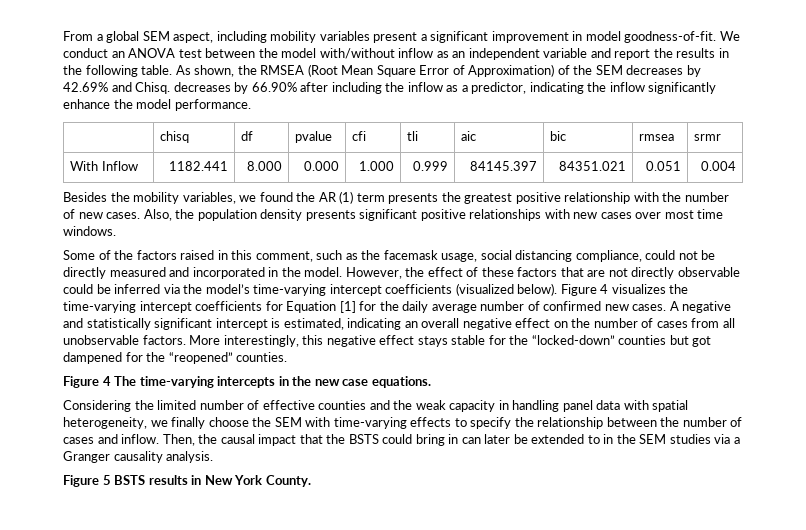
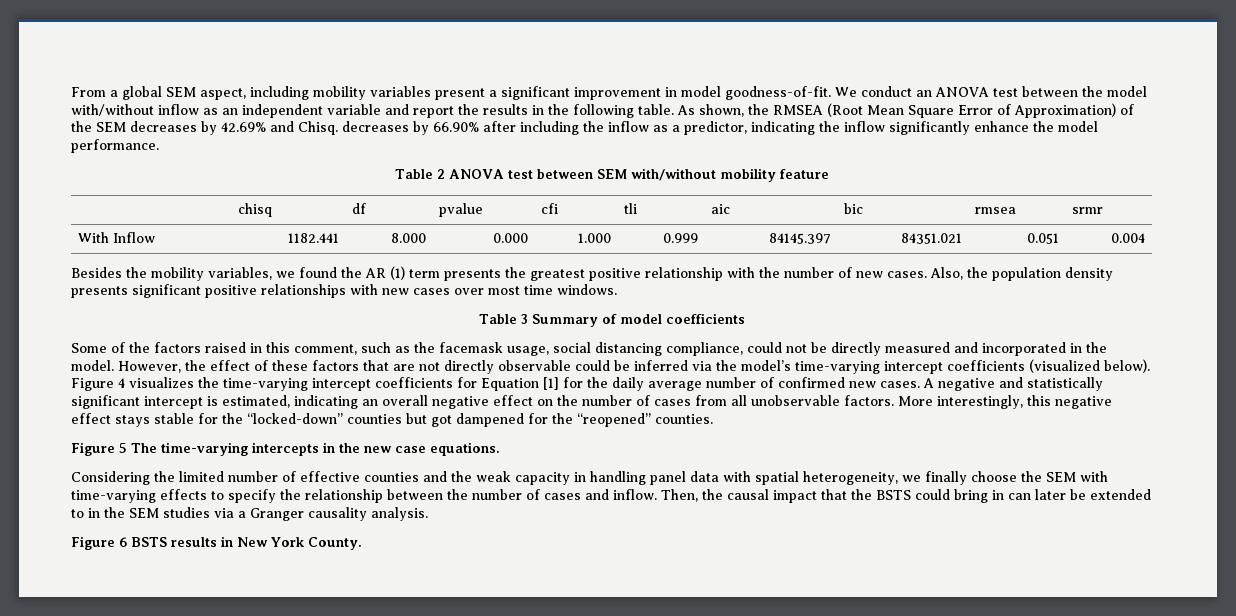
+ Table 2 ANOVA test between SEM with/without mobility feature
+ Table 3 Summary of model coefficients
- Figure 4 The time-varying intercepts in the new case equations.
+ Figure 5 The time-varying intercepts in the new case equations.
- Figure 5 BSTS results in New York County.
+ Figure 6 BSTS results in New York County.

